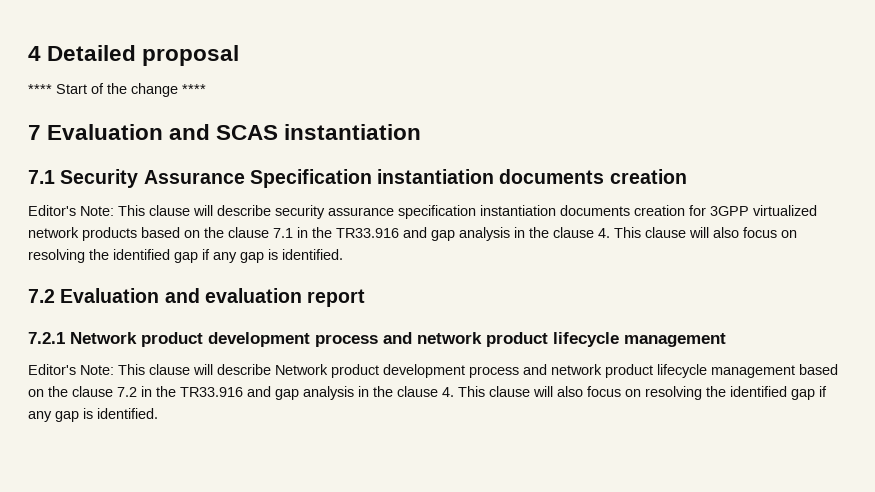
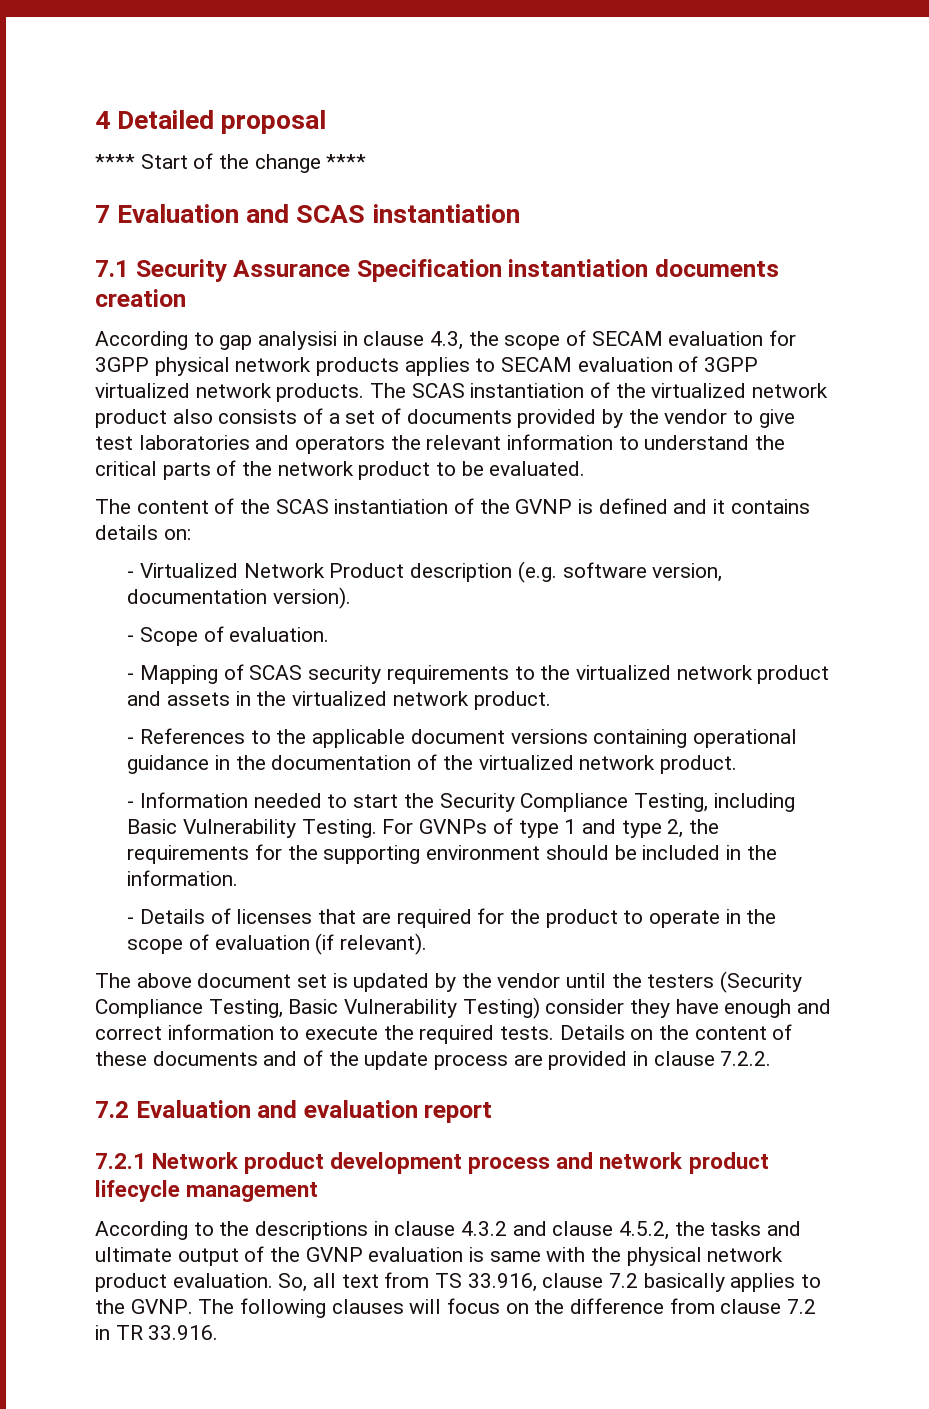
- Editor's Note: This clause will describe security assurance specification instantiation documents creation for 3GPP virtualized network products based on the clause 7.1 in the TR33.916 and gap analysis in the clause 4. This clause will also focus on resolving the identified gap if any gap is identified.
+ According to gap analysisi in clause 4.3, the scope of SECAM evaluation for 3GPP physical network products applies to SECAM evaluation of 3GPP virtualized network products. The SCAS instantiation of the virtualized network product also consists of a set of documents provided by the vendor to give test laboratories and operators the relevant information to understand the critical parts of the network product to be evaluated.
+ The content of the SCAS instantiation of the GVNP is defined and it contains details on:
+ - Virtualized Network Product description (e.g. software version, documentation version).
+ - Scope of evaluation.
+ - Mapping of SCAS security requirements to the virtualized network product and assets in the virtualized network product.
+ - References to the applicable document versions containing operational guidance in the documentation of the virtualized network product.
+ - Information needed to start the Security Compliance Testing, including Basic Vulnerability Testing. For GVNPs of type 1 and type 2, the requirements for the supporting environment should be included in the information.
+ - Details of licenses that are required for the product to operate in the scope of evaluation (if relevant).
+ The above document set is updated by the vendor until the testers (Security Compliance Testing, Basic Vulnerability Testing) consider they have enough and correct information to execute the required tests. Details on the content of these documents and of the update process are provided in clause 7.2.2.
- Editor's Note: This clause will describe Network product development process and network product lifecycle management based on the clause 7.2 in the TR33.916 and gap analysis in the clause 4. This clause will also focus on resolving the identified gap if any gap is identified.
+ According to the descriptions in clause 4.3.2 and clause 4.5.2, the tasks and ultimate output of the GVNP evaluation is same with the physical network product evaluation. So, all text from TS 33.916, clause 7.2 basically applies to the GVNP. The following clauses will focus on the difference from clause 7.2 in TR 33.916.

